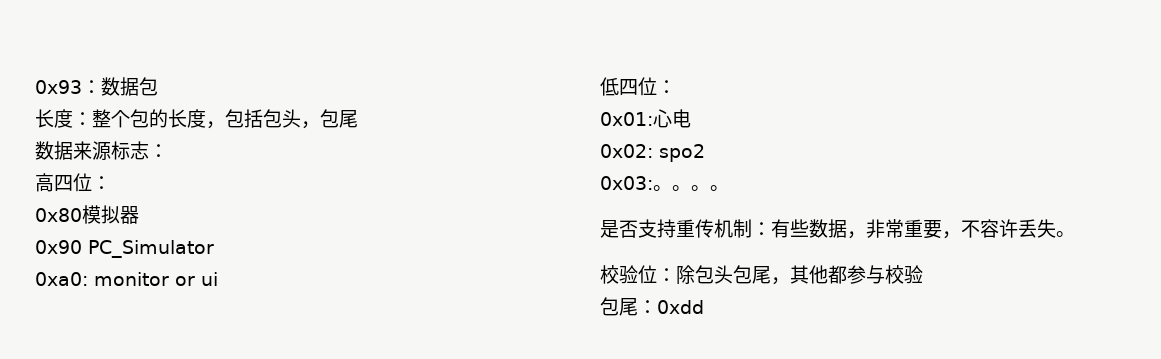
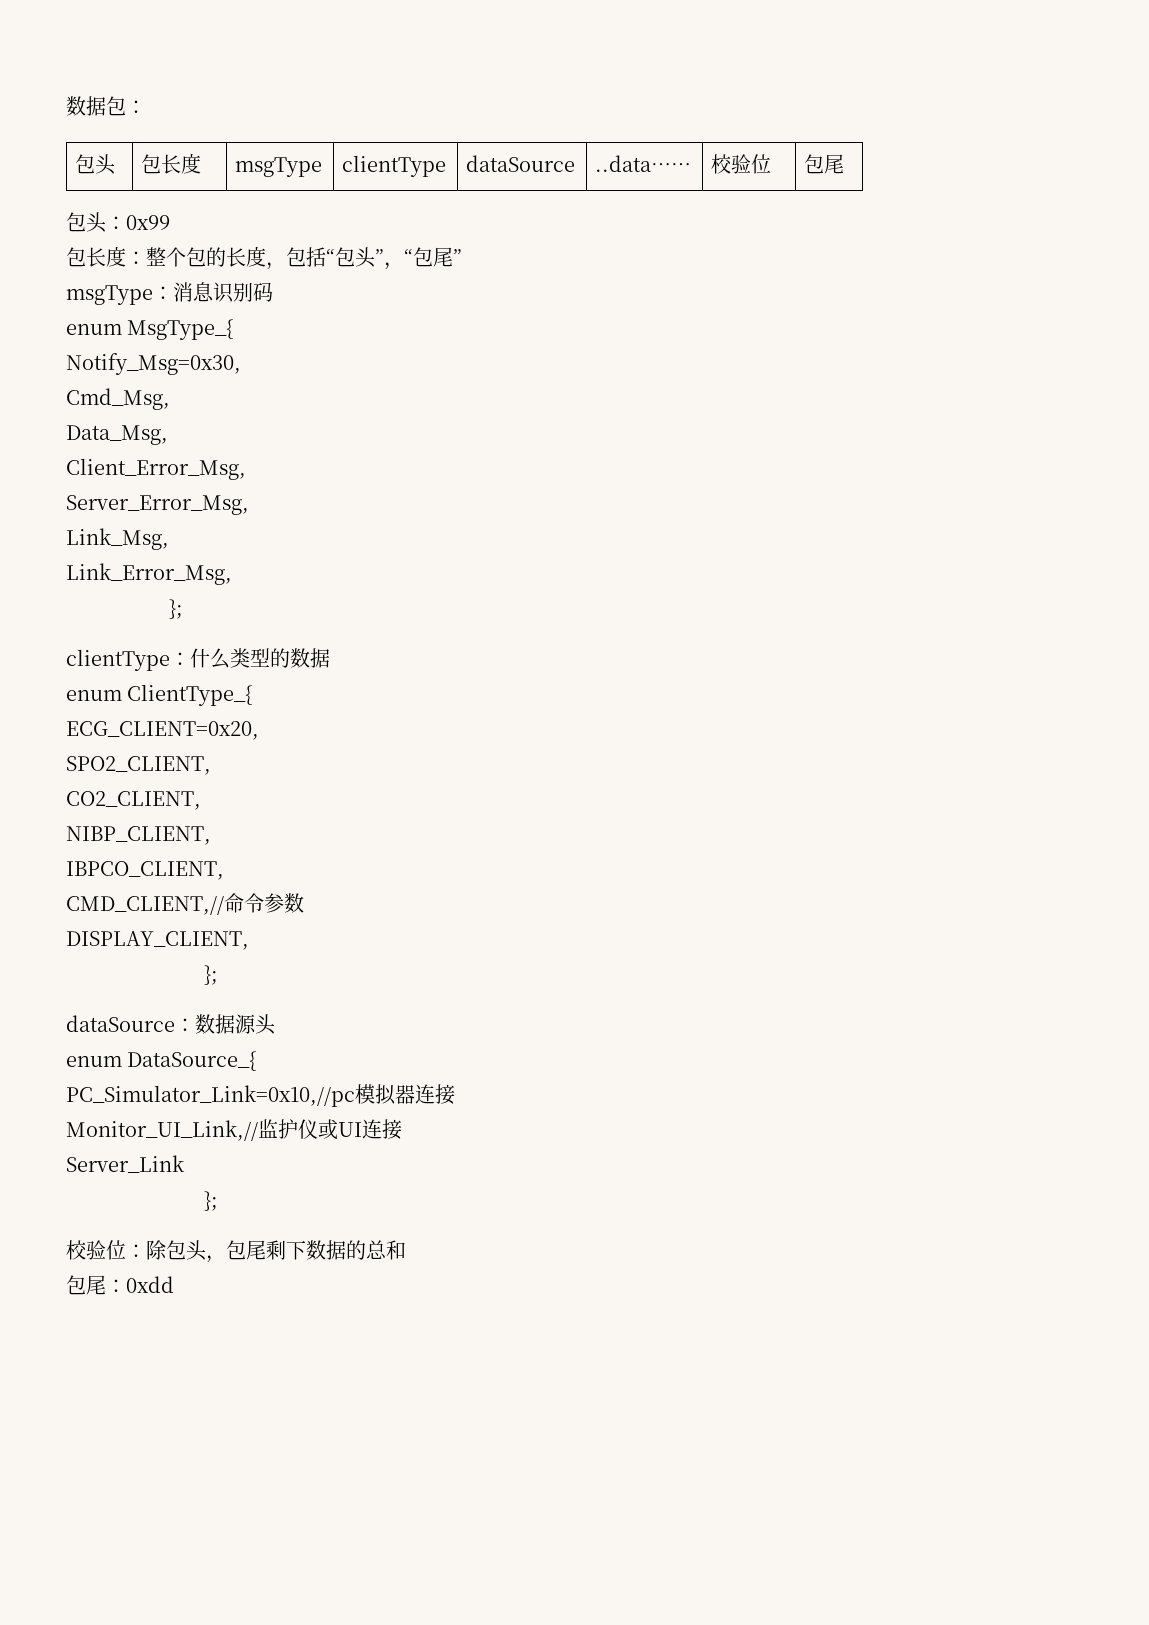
- 0x93：数据包
- 长度：整个包的长度，包括包头，包尾
- 数据来源标志：
- 高四位：
- 0x80模拟器
- 0x90 PC_Simulator
- 0xa0: monitor or ui
- 低四位：
- 0x01:心电
- 0x02: spo2
- 0x03:。。。。
- 是否支持重传机制：有些数据，非常重要，不容许丢失。
+ 数据包：
+ 包头 | 包长度 | msgType | clientType | dataSource | ..data…… | 校验位 | 包尾
+ 包头：0x99
+ 包长度：整个包的长度，包括“包头”，“包尾”
+ msgType：消息识别码
+ enum MsgType_{
+ Notify_Msg=0x30,
+ Cmd_Msg,
+ Data_Msg,
+ Client_Error_Msg,
+ Server_Error_Msg,
+ Link_Msg,
+ Link_Error_Msg,
+ };
+ clientType：什么类型的数据
+ enum ClientType_{
+ ECG_CLIENT=0x20,
+ SPO2_CLIENT,
+ CO2_CLIENT,
+ NIBP_CLIENT,
+ IBPCO_CLIENT,
+ CMD_CLIENT,//命令参数
+ DISPLAY_CLIENT,
+ };
+ dataSource：数据源头
+ enum DataSource_{
+ PC_Simulator_Link=0x10,//pc模拟器连接
+ Monitor_UI_Link,//监护仪或UI连接
+ Server_Link
+ };
- 校验位：除包头包尾，其他都参与校验
+ 校验位：除包头，包尾剩下数据的总和

